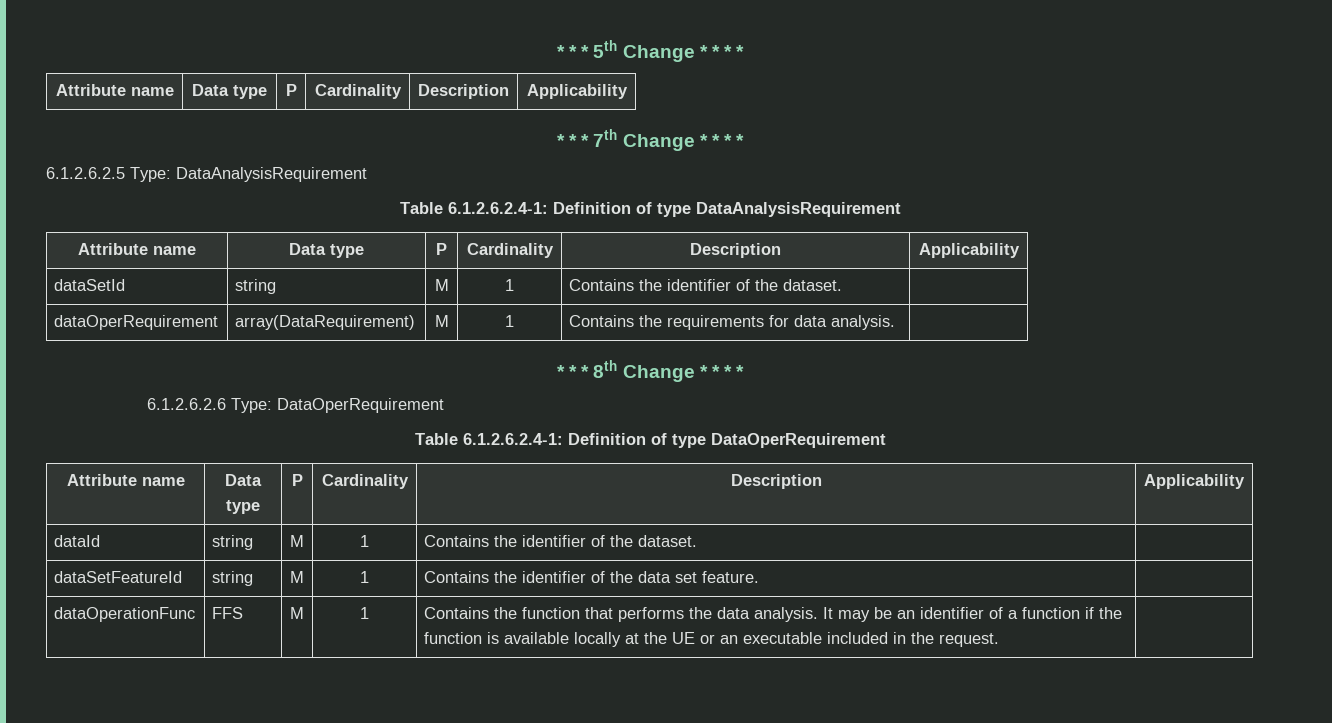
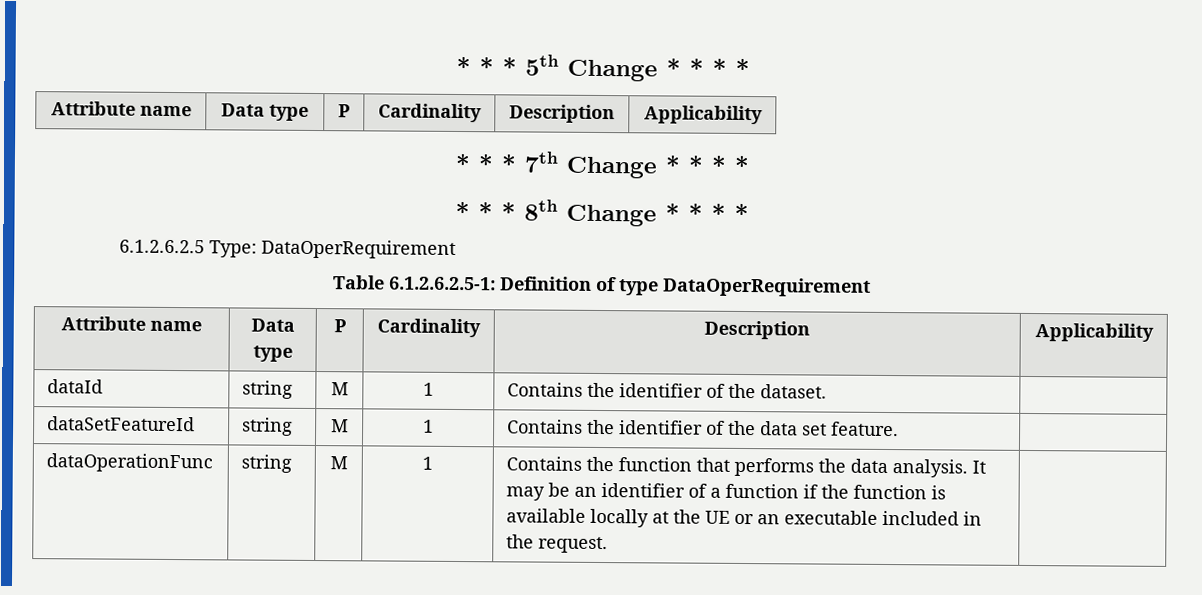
- 6.1.2.6.2.5 Type: DataAnalysisRequirement
- Table 6.1.2.6.2.4-1: Definition of type DataAnalysisRequirement
- Attribute name | Data type | P | Cardinality | Description | Applicability
- dataSetId | string | M | 1 | Contains the identifier of the dataset. |
- dataOperRequirement | array(DataRequirement) | M | 1 | Contains the requirements for data analysis. |
- 6.1.2.6.2.6 Type: DataOperRequirement
+ 6.1.2.6.2.5 Type: DataOperRequirement
- Table 6.1.2.6.2.4-1: Definition of type DataOperRequirement
+ Table 6.1.2.6.2.5-1: Definition of type DataOperRequirement
- dataOperationFunc | FFS | M | 1 | Contains the function that performs the data analysis. It may be an identifier of a function if the function is available locally at the UE or an executable included in the request. |
+ dataOperationFunc | string | M | 1 | Contains the function that performs the data analysis. It may be an identifier of a function if the function is available locally at the UE or an executable included in the request. |

